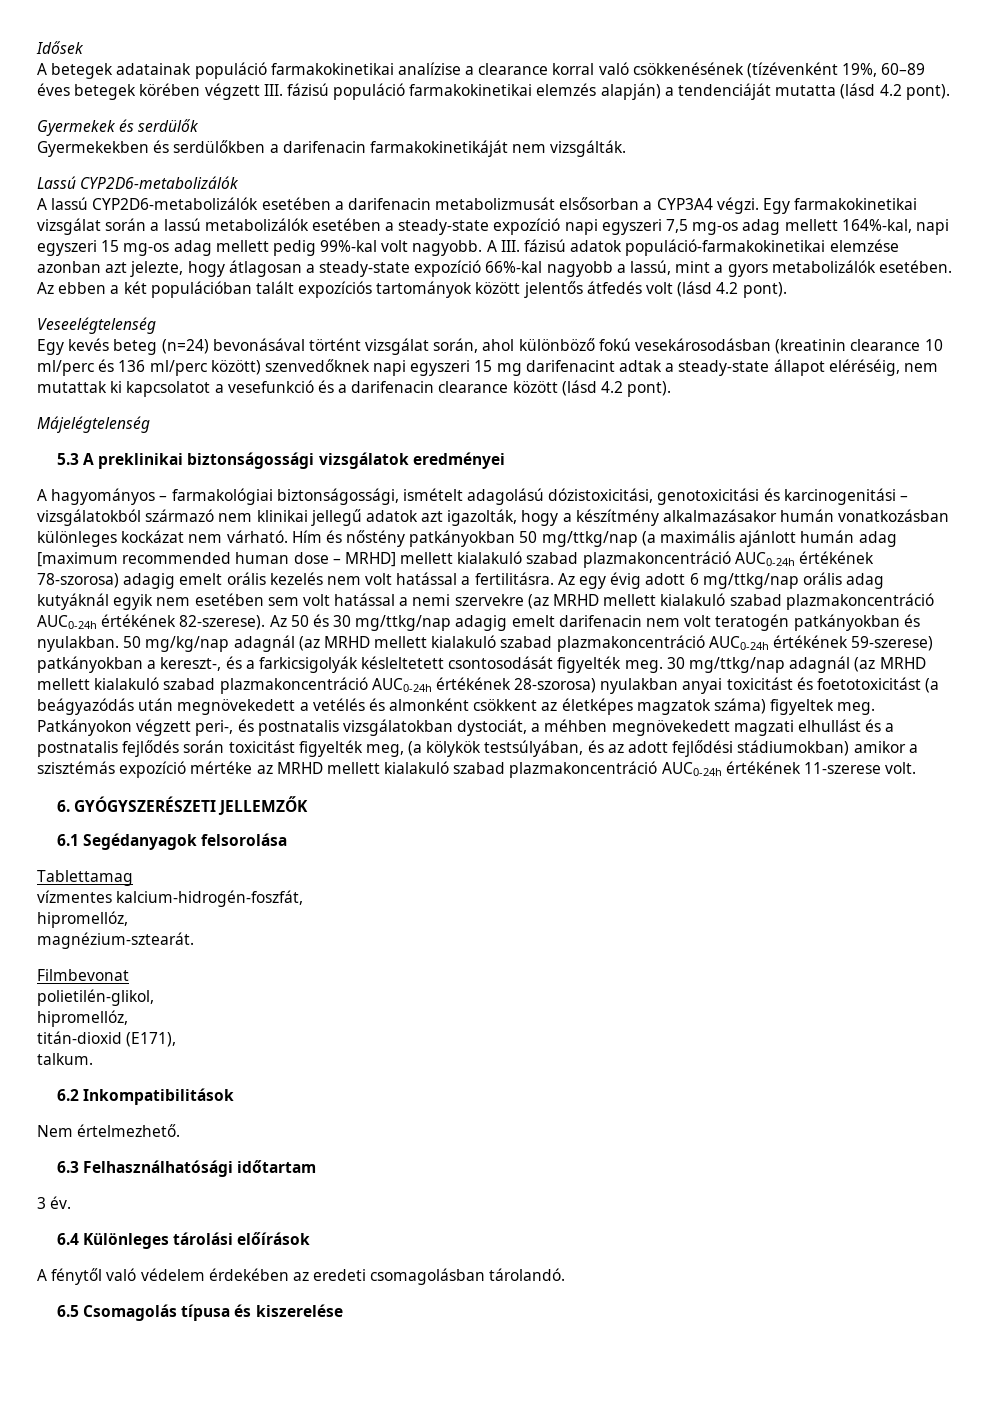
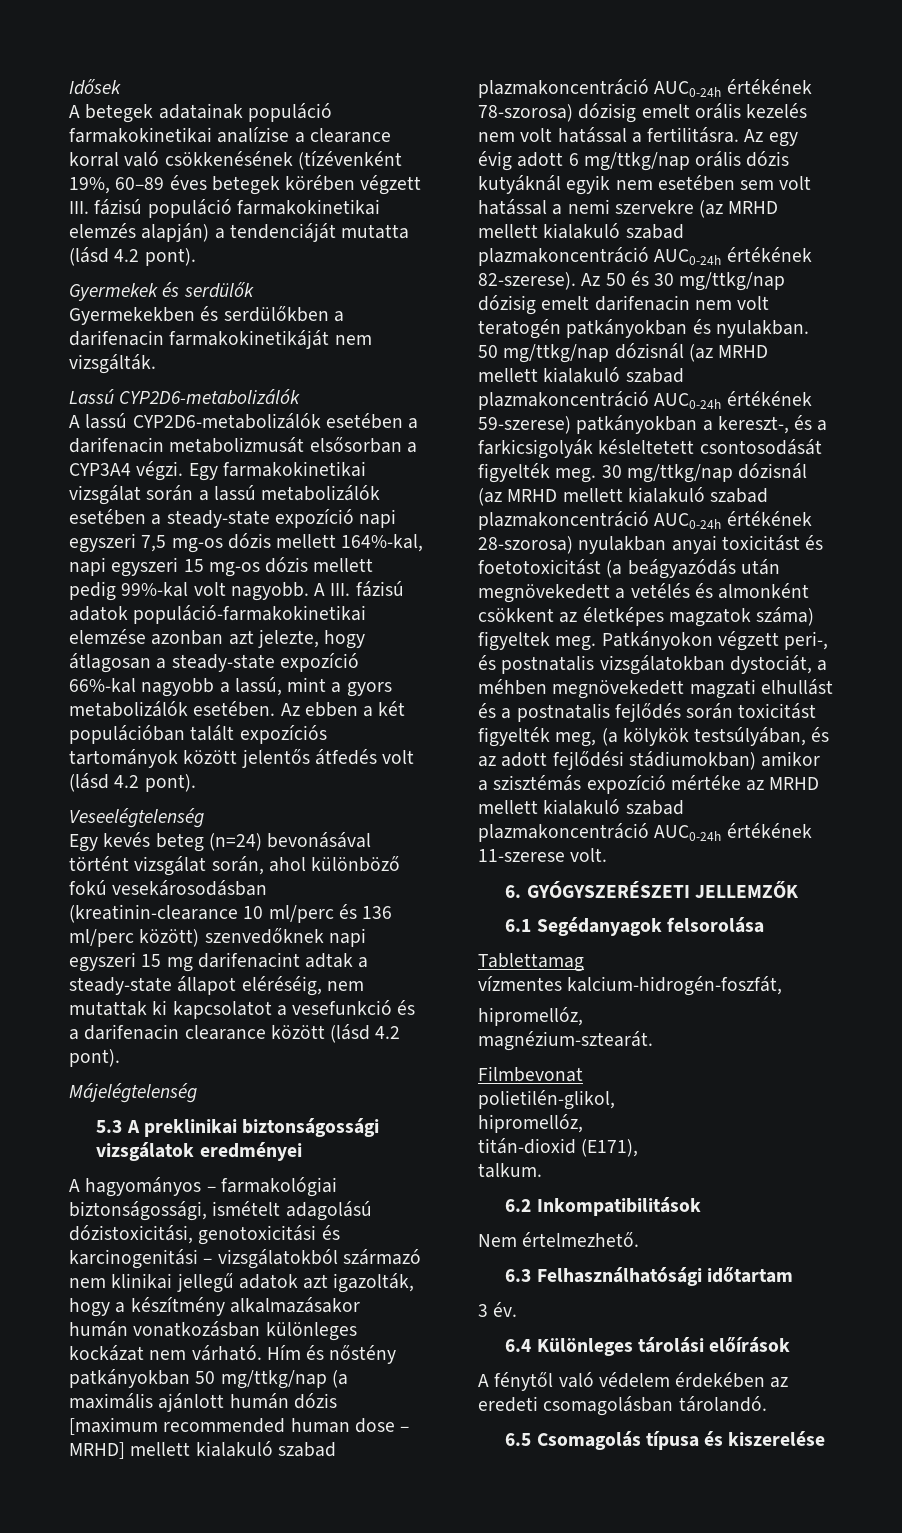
- Egy farmakokinetikai vizsgálat során a lassú metabolizálók esetében a steady-state expozíció napi egyszeri 7,5 mg-os adag mellett 164%-kal, napi egyszeri 15 mg-os adag mellett pedig 99%-kal volt nagyobb.
+ Egy farmakokinetikai vizsgálat során a lassú metabolizálók esetében a steady-state expozíció napi egyszeri 7,5 mg-os dózis mellett 164%-kal, napi egyszeri 15 mg-os dózis mellett pedig 99%-kal volt nagyobb.
- Egy kevés beteg (n=24) bevonásával történt vizsgálat során, ahol különböző fokú vesekárosodásban (kreatinin clearance 10 ml/perc és 136 ml/perc között) szenvedőknek napi egyszeri 15 mg darifenacint adtak a steady-state állapot eléréséig, nem mutattak ki kapcsolatot a vesefunkció és a darifenacin clearance között (lásd 4.2 pont).
+ Egy kevés beteg (n=24) bevonásával történt vizsgálat során, ahol különböző fokú vesekárosodásban (kreatinin-clearance 10 ml/perc és 136 ml/perc között) szenvedőknek napi egyszeri 15 mg darifenacint adtak a steady-state állapot eléréséig, nem mutattak ki kapcsolatot a vesefunkció és a darifenacin clearance között (lásd 4.2 pont).
- Hím és nőstény patkányokban 50 mg/ttkg/nap (a maximális ajánlott humán adag [maximum recommended human dose – MRHD] mellett kialakuló szabad plazmakoncentráció AUC0-24h értékének 78-szorosa) adagig emelt orális kezelés nem volt hatással a fertilitásra.
+ Hím és nőstény patkányokban 50 mg/ttkg/nap (a maximális ajánlott humán dózis [maximum recommended human dose – MRHD] mellett kialakuló szabad plazmakoncentráció AUC0-24h értékének 78-szorosa) dózisig emelt orális kezelés nem volt hatással a fertilitásra.
- Az egy évig adott 6 mg/ttkg/nap orális adag kutyáknál egyik nem esetében sem volt hatással a nemi szervekre (az MRHD mellett kialakuló szabad plazmakoncentráció AUC0-24h értékének 82-szerese).
+ Az egy évig adott 6 mg/ttkg/nap orális dózis kutyáknál egyik nem esetében sem volt hatással a nemi szervekre (az MRHD mellett kialakuló szabad plazmakoncentráció AUC0-24h értékének 82-szerese).
- Az 50 és 30 mg/ttkg/nap adagig emelt darifenacin nem volt teratogén patkányokban és nyulakban.
+ Az 50 és 30 mg/ttkg/nap dózisig emelt darifenacin nem volt teratogén patkányokban és nyulakban.
- 50 mg/kg/nap adagnál (az MRHD mellett kialakuló szabad plazmakoncentráció AUC0-24h értékének 59-szerese) patkányokban a kereszt-, és a farkicsigolyák késleltetett csontosodását figyelték meg.
+ 50 mg/ttkg/nap dózisnál (az MRHD mellett kialakuló szabad plazmakoncentráció AUC0-24h értékének 59-szerese) patkányokban a kereszt-, és a farkicsigolyák késleltetett csontosodását figyelték meg.
- 30 mg/ttkg/nap adagnál (az MRHD mellett kialakuló szabad plazmakoncentráció AUC0-24h értékének 28-szorosa) nyulakban anyai toxicitást és foetotoxicitást (a beágyazódás után megnövekedett a vetélés és almonként csökkent az életképes magzatok száma) figyeltek meg.
+ 30 mg/ttkg/nap dózisnál (az MRHD mellett kialakuló szabad plazmakoncentráció AUC0-24h értékének 28-szorosa) nyulakban anyai toxicitást és foetotoxicitást (a beágyazódás után megnövekedett a vetélés és almonként csökkent az életképes magzatok száma) figyeltek meg.

